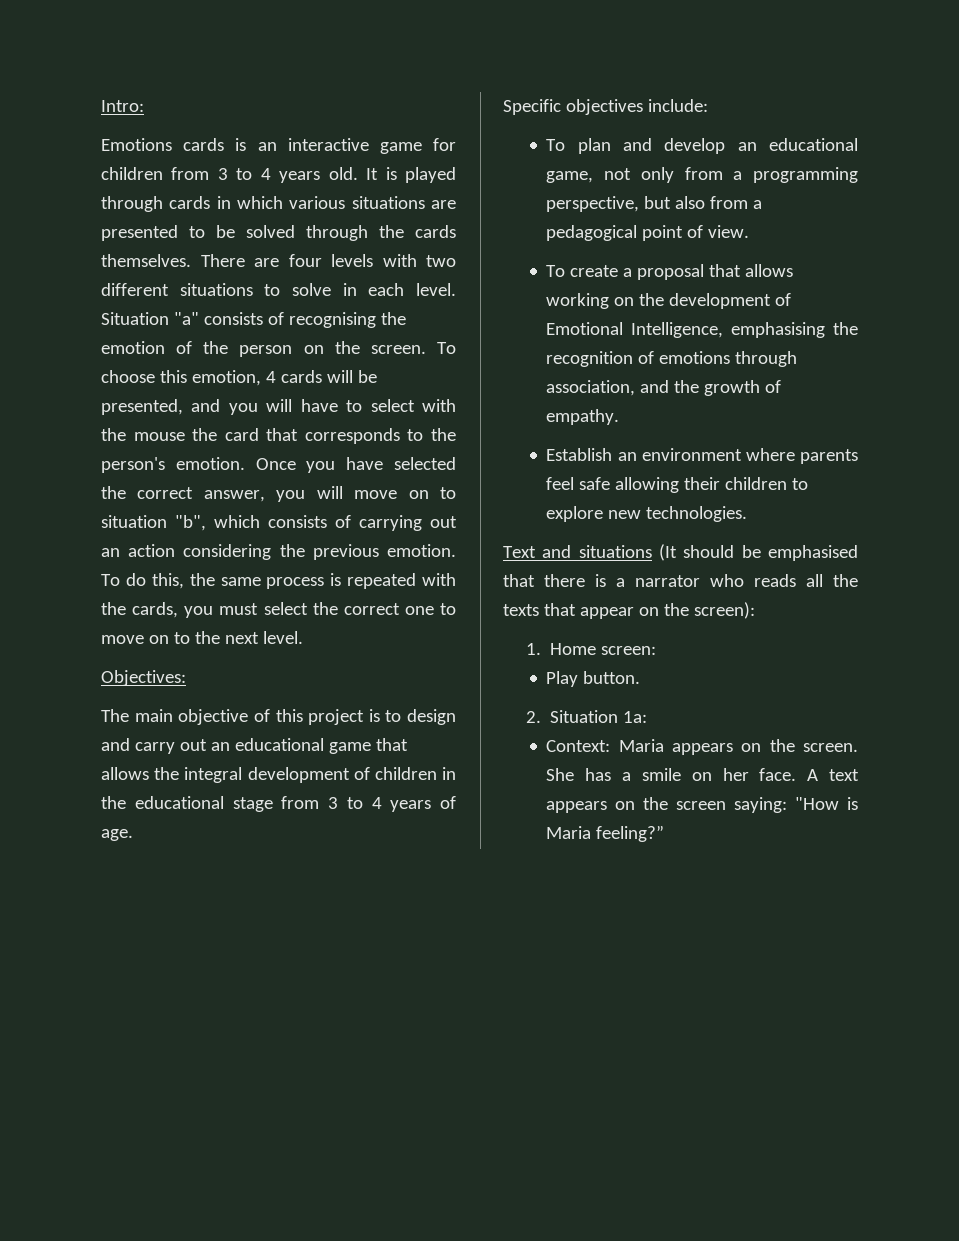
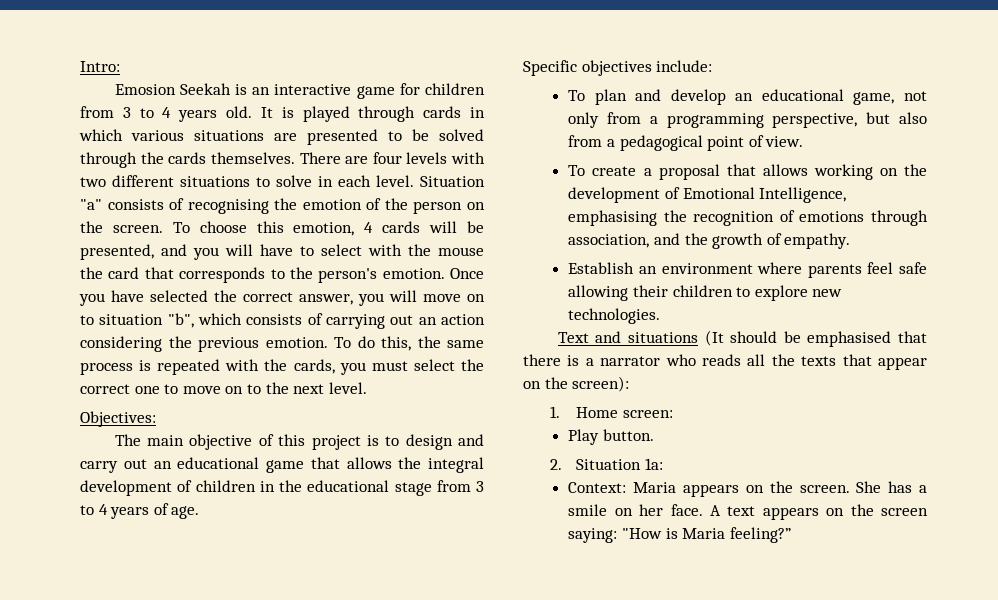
- Emotions cards is an interactive game for children from 3 to 4 years old.
+ Emosion Seekah is an interactive game for children from 3 to 4 years old.

